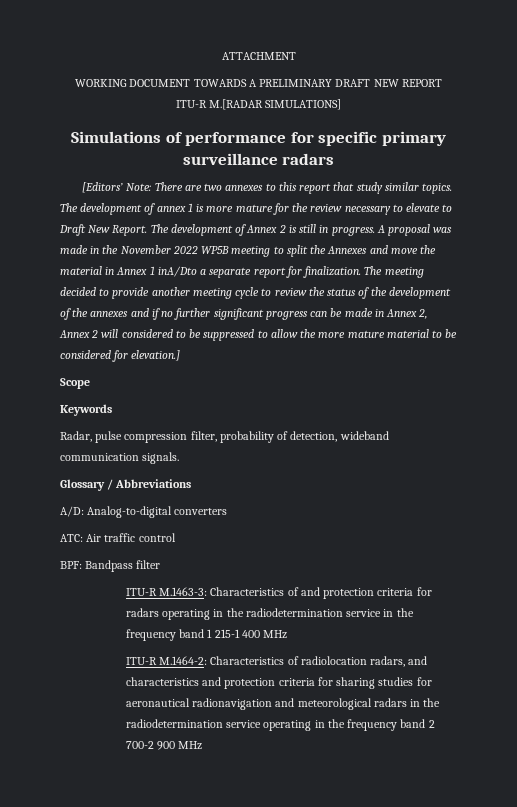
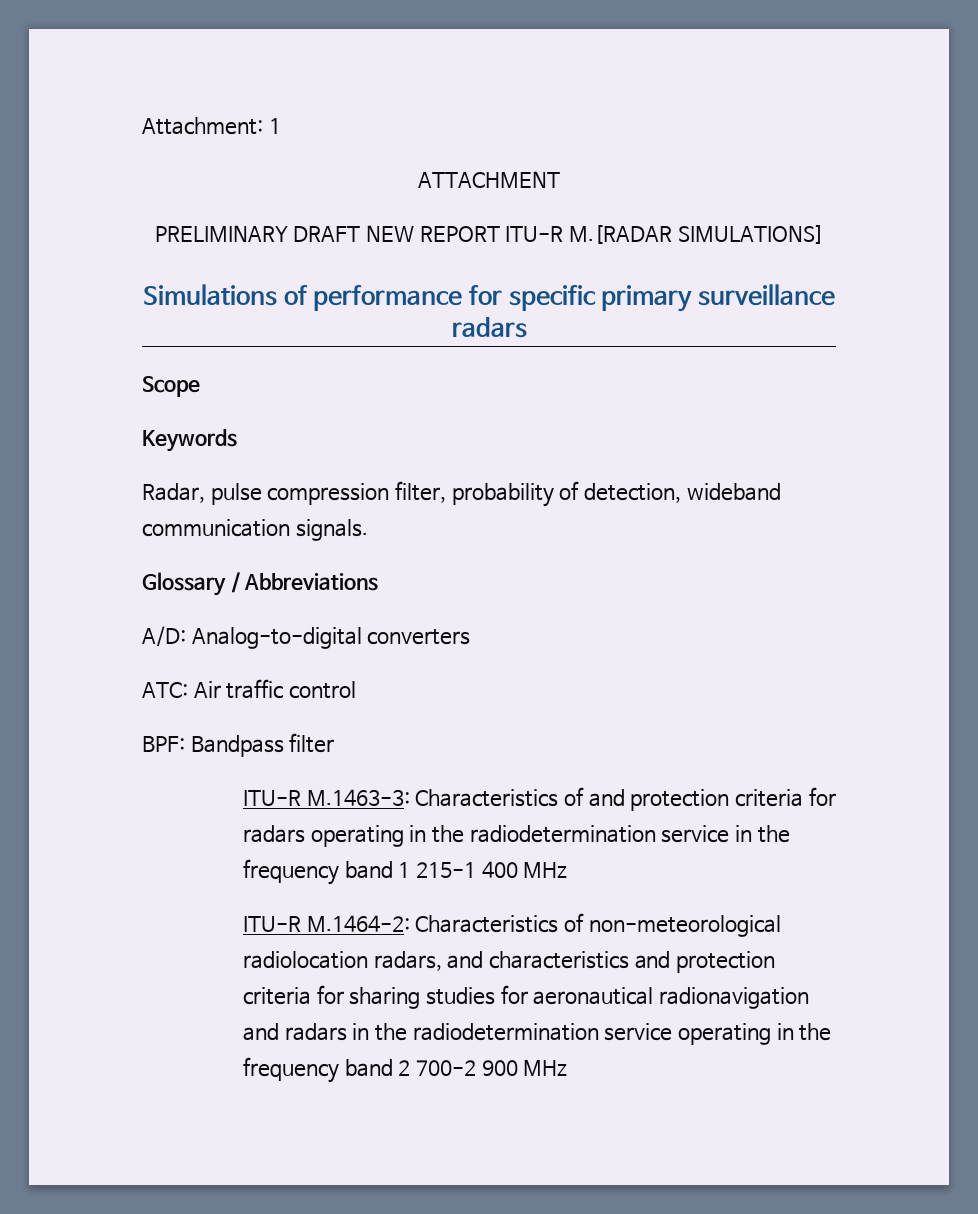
+ Attachment: 1
- WORKING DOCUMENT TOWARDS A PRELIMINARY DRAFT NEW REPORT ITU-R M.[RADAR SIMULATIONS]
+ PRELIMINARY DRAFT NEW REPORT ITU-R M.[RADAR SIMULATIONS]
- [Editors’ Note: There are two annexes to this report that study similar topics. The development of annex 1 is more mature for the review necessary to elevate to Draft New Report. The development of Annex 2 is still in progress. A proposal was made in the November 2022 WP5B meeting to split the Annexes and move the material in Annex 1 inA/Dto a separate report for finalization. The meeting decided to provide another meeting cycle to review the status of the development of the annexes and if no further significant progress can be made in Annex 2, Annex 2 will considered to be suppressed to allow the more mature material to be considered for elevation.]
- ITU-R M.1464-2: Characteristics of radiolocation radars, and characteristics and protection criteria for sharing studies for aeronautical radionavigation and meteorological radars in the radiodetermination service operating in the frequency band 2 700-2 900 MHz
+ ITU-R M.1464-2: Characteristics of non-meteorological radiolocation radars, and characteristics and protection criteria for sharing studies for aeronautical radionavigation and radars in the radiodetermination service operating in the frequency band 2 700-2 900 MHz

